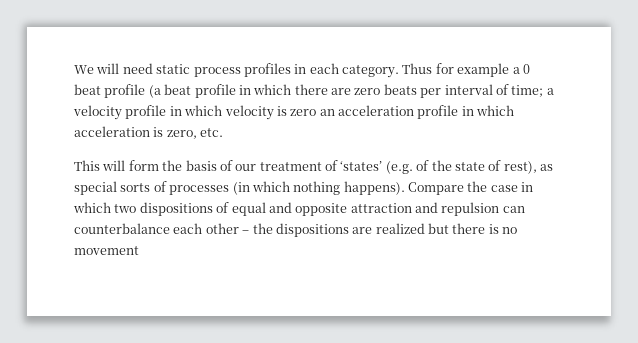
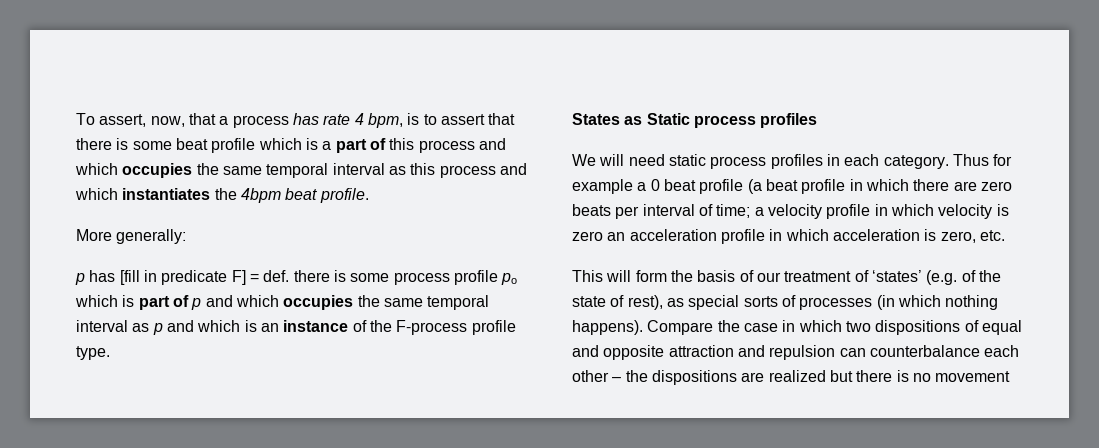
+ To assert, now, that a process has rate 4 bpm, is to assert that there is some beat profile which is a part of this process and which occupies the same temporal interval as this process and which instantiates the 4bpm beat profile.
+ More generally:
+ p has [fill in predicate F] = def. there is some process profile po which is part of p and which occupies the same temporal interval as p and which is an instance of the F-process profile type.
+ States as Static process profiles

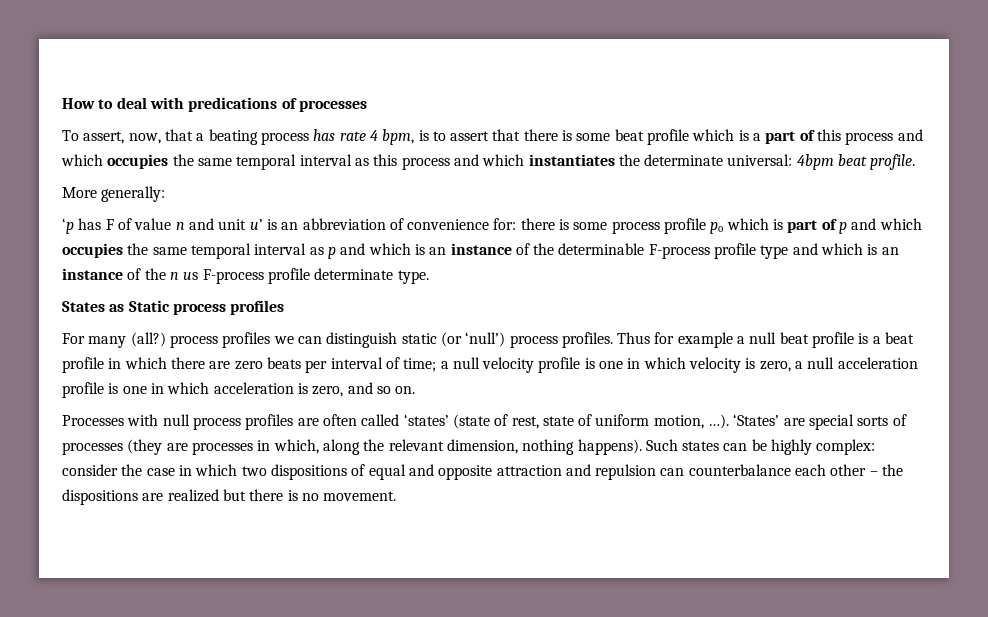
+ How to deal with predications of processes
- To assert, now, that a process has rate 4 bpm, is to assert that there is some beat profile which is a part of this process and which occupies the same temporal interval as this process and which instantiates the 4bpm beat profile.
+ To assert, now, that a beating process has rate 4 bpm, is to assert that there is some beat profile which is a part of this process and which occupies the same temporal interval as this process and which instantiates the determinate universal: 4bpm beat profile.
- p has [fill in predicate F] = def. there is some process profile po which is part of p and which occupies the same temporal interval as p and which is an instance of the F-process profile type.
+ ‘p has F of value n and unit u’ is an abbreviation of convenience for: there is some process profile po which is part of p and which occupies the same temporal interval as p and which is an instance of the determinable F-process profile type and which is an instance of the n us F-process profile determinate type.
- We will need static process profiles in each category.
+ For many (all?) process profiles we can distinguish static (or ‘null’) process profiles.
- Thus for example a 0 beat profile (a beat profile in which there are zero beats per interval of time; a velocity profile in which velocity is zero an acceleration profile in which acceleration is zero, etc.
- This will form the basis of our treatment of ‘states’ (e.g. of the state of rest), as special sorts of processes (in which nothing happens). Compare the case in which two dispositions of equal and opposite attraction and repulsion can counterbalance each other – the dispositions are realized but there is no movement
+ Thus for example a null beat profile is a beat profile in which there are zero beats per interval of time; a null velocity profile is one in which velocity is zero, a null acceleration profile is one in which acceleration is zero, and so on.
+ Processes with null process profiles are often called ‘states’ (state of rest, state of uniform motion, …). ‘States’ are special sorts of processes (they are processes in which, along the relevant dimension, nothing happens). Such states can be highly complex: consider the case in which two dispositions of equal and opposite attraction and repulsion can counterbalance each other – the dispositions are realized but there is no movement.

